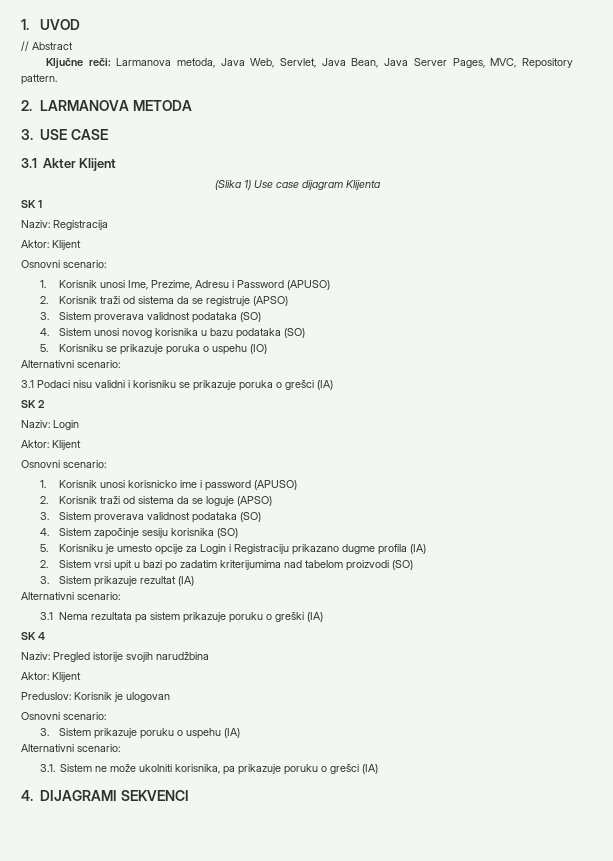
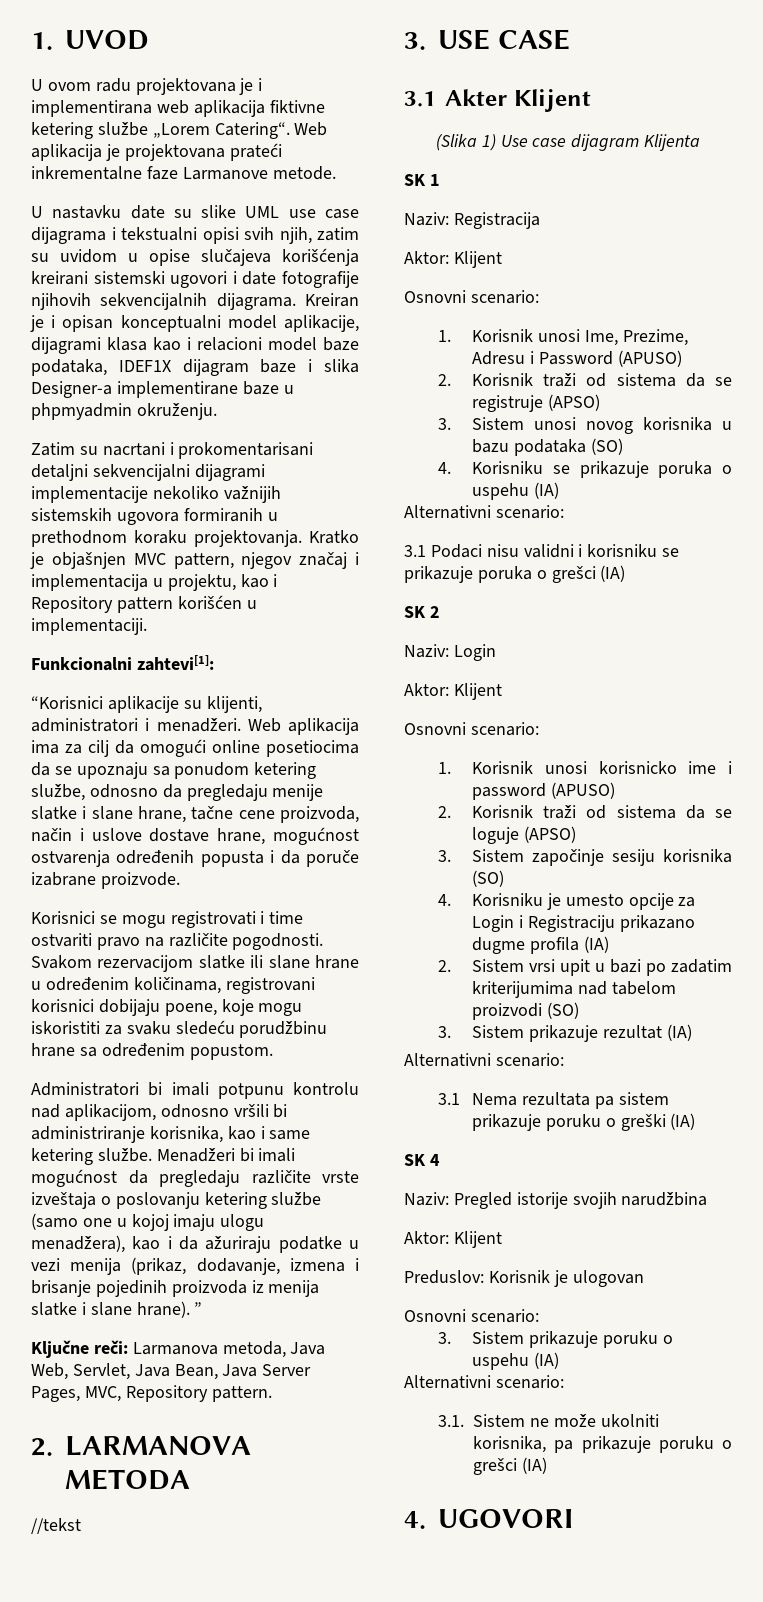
- // Abstract
+ U ovom radu projektovana je i implementirana web aplikacija fiktivne ketering službe „Lorem Catering“. Web aplikacija je projektovana prateći inkrementalne faze Larmanove metode.
+ U nastavku date su slike UML use case dijagrama i tekstualni opisi svih njih, zatim su uvidom u opise slučajeva korišćenja kreirani sistemski ugovori i date fotografije njihovih sekvencijalnih dijagrama. Kreiran je i opisan konceptualni model aplikacije, dijagrami klasa kao i relacioni model baze podataka, IDEF1X dijagram baze i slika Designer-a implementirane baze u phpmyadmin okruženju.
+ Zatim su nacrtani i prokomentarisani detaljni sekvencijalni dijagrami implementacije nekoliko važnijih sistemskih ugovora formiranih u prethodnom koraku projektovanja. Kratko je objašnjen MVC pattern, njegov značaj i implementacija u projektu, kao i Repository pattern korišćen u implementaciji.
+ Funkcionalni zahtevi[1]:
+ “Korisnici aplikacije su klijenti, administratori i menadžeri. Web aplikacija ima za cilj da omogući online posetiocima da se upoznaju sa ponudom ketering službe, odnosno da pregledaju menije slatke i slane hrane, tačne cene proizvoda, način i uslove dostave hrane, mogućnost ostvarenja određenih popusta i da poruče izabrane proizvode.
+ Korisnici se mogu registrovati i time ostvariti pravo na različite pogodnosti. Svakom rezervacijom slatke ili slane hrane u određenim količinama, registrovani korisnici dobijaju poene, koje mogu iskoristiti za svaku sledeću porudžbinu hrane sa određenim popustom.
+ Administratori bi imali potpunu kontrolu nad aplikacijom, odnosno vršili bi administriranje korisnika, kao i same ketering službe. Menadžeri bi imali mogućnost da pregledaju različite vrste izveštaja o poslovanju ketering službe (samo one u kojoj imaju ulogu menadžera), kao i da ažuriraju podatke u vezi menija (prikaz, dodavanje, izmena i brisanje pojedinih proizvoda iz menija slatke i slane hrane). ”
+ //tekst
  2. Korisnik traži od sistema da se registruje (APSO)
- 3. Sistem proverava validnost podataka (SO)
- 4. Sistem unosi novog korisnika u bazu podataka (SO)
+ 3. Sistem unosi novog korisnika u bazu podataka (SO)
- 5. Korisniku se prikazuje poruka o uspehu (IO)
+ 4. Korisniku se prikazuje poruka o uspehu (IA)
  2. Korisnik traži od sistema da se loguje (APSO)
- 3. Sistem proverava validnost podataka (SO)
- 4. Sistem započinje sesiju korisnika (SO)
+ 3. Sistem započinje sesiju korisnika (SO)
- 5. Korisniku je umesto opcije za Login i Registraciju prikazano dugme profila (IA)
+ 4. Korisniku je umesto opcije za Login i Registraciju prikazano dugme profila (IA)
- 4. DIJAGRAMI SEKVENCI
+ 4. UGOVORI

